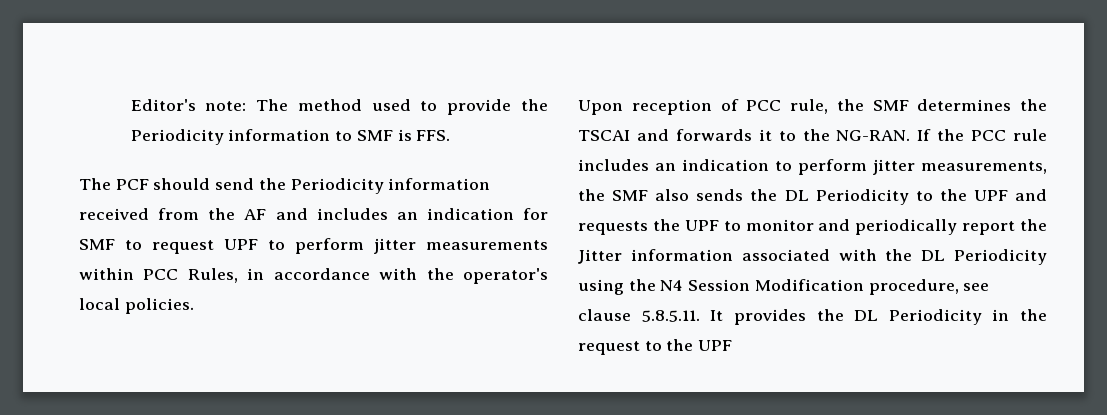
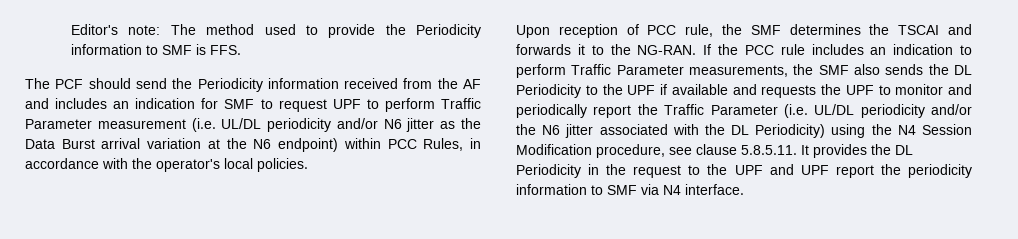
- The PCF should send the Periodicity information received from the AF and includes an indication for SMF to request UPF to perform jitter measurements within PCC Rules, in accordance with the operator's local policies.
+ The PCF should send the Periodicity information received from the AF and includes an indication for SMF to request UPF to perform Traffic Parameter measurement (i.e. UL/DL periodicity and/or N6 jitter as the Data Burst arrival variation at the N6 endpoint) within PCC Rules, in accordance with the operator's local policies.
- If the PCC rule includes an indication to perform jitter measurements, the SMF also sends the DL Periodicity to the UPF and requests the UPF to monitor and periodically report the Jitter information associated with the DL Periodicity using the N4 Session Modification procedure, see clause 5.8.5.11. It provides the DL Periodicity in the request to the UPF
+ If the PCC rule includes an indication to perform Traffic Parameter measurements, the SMF also sends the DL Periodicity to the UPF if available and requests the UPF to monitor and periodically report the Traffic Parameter (i.e. UL/DL periodicity and/or the N6 jitter associated with the DL Periodicity) using the N4 Session Modification procedure, see clause 5.8.5.11. It provides the DL Periodicity in the request to the UPF and UPF report the periodicity information to SMF via N4 interface.

